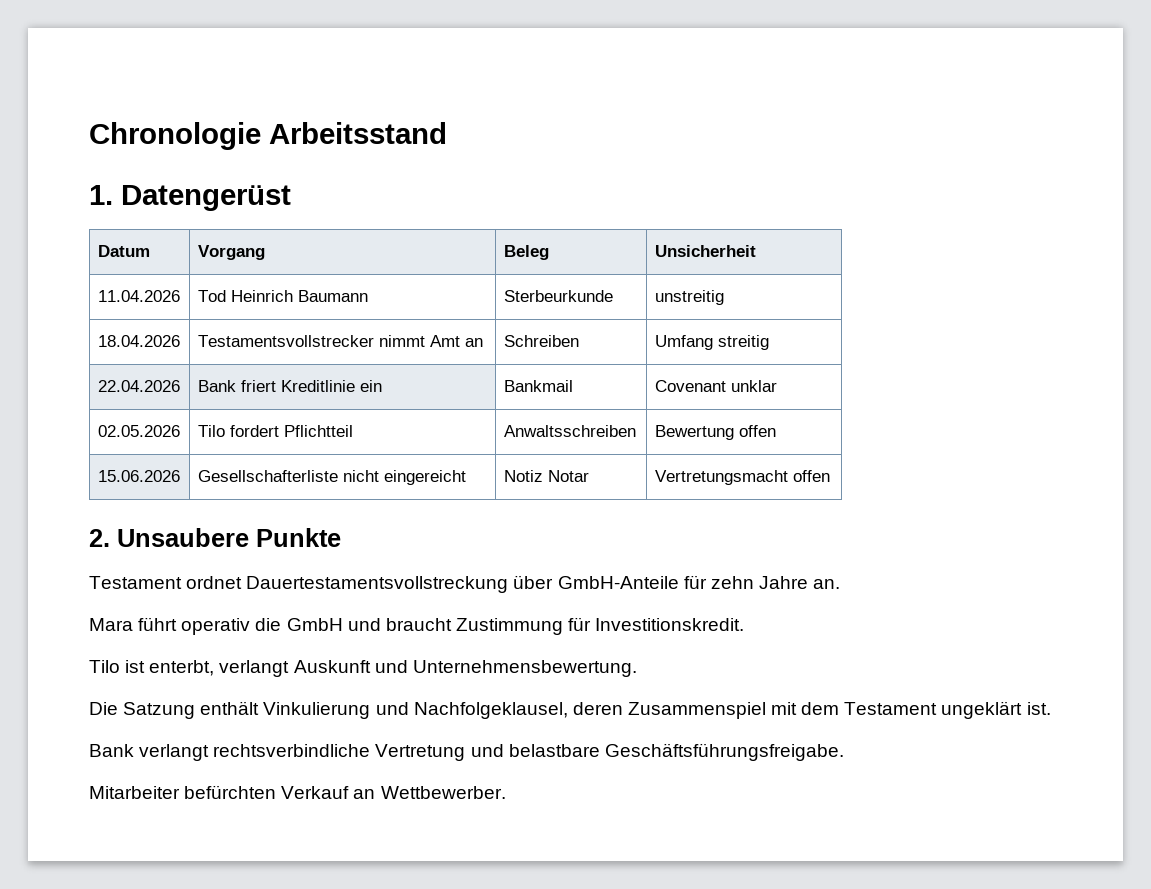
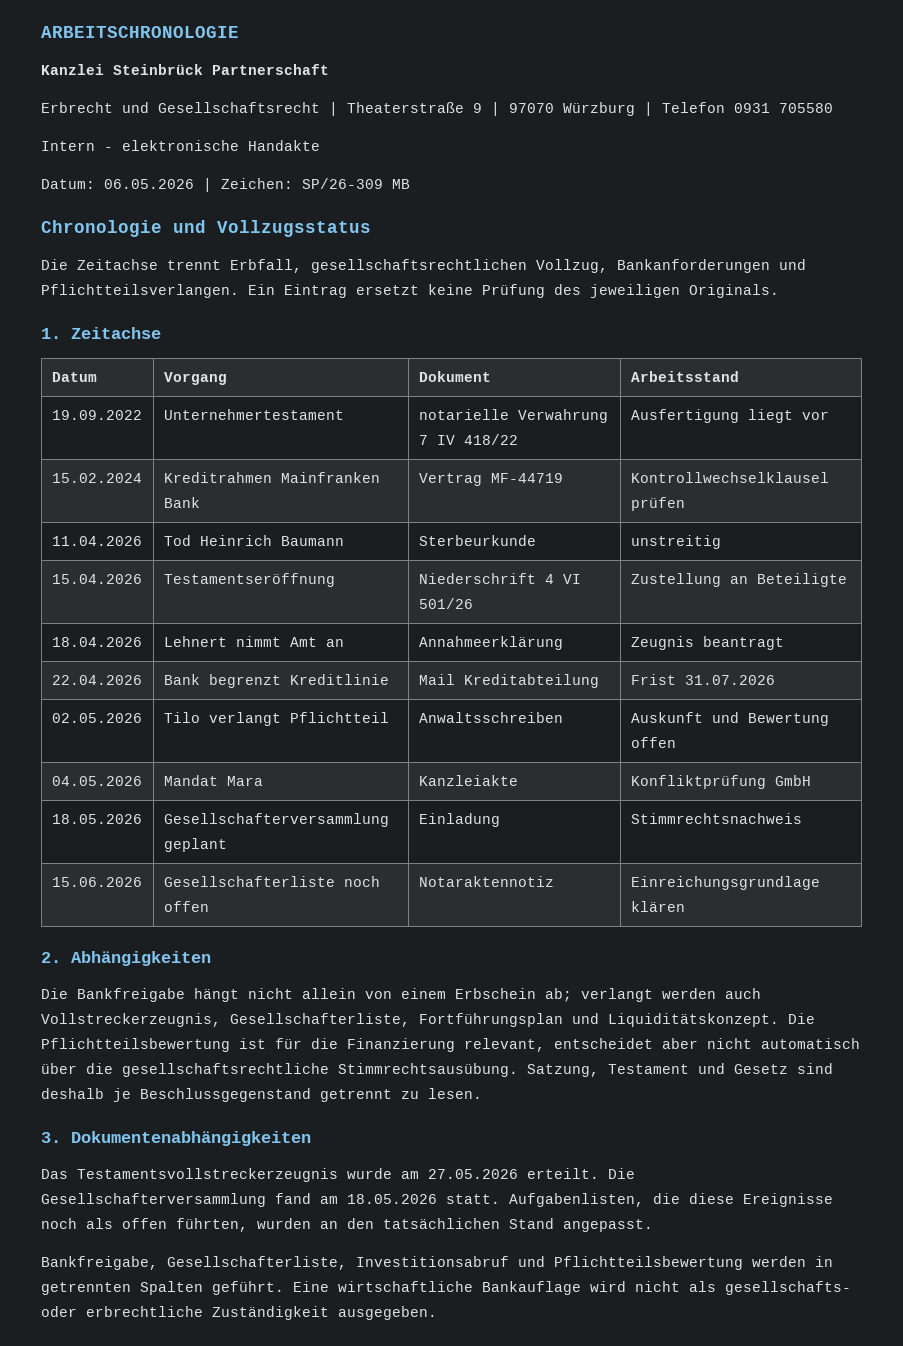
- Chronologie Arbeitsstand
+ ARBEITSCHRONOLOGIE
+ Kanzlei Steinbrück Partnerschaft
+ Erbrecht und Gesellschaftsrecht | Theaterstraße 9 | 97070 Würzburg | Telefon 0931 705580
+ Intern - elektronische Handakte
+ Datum: 06.05.2026 | Zeichen: SP/26-309 MB
+ Chronologie und Vollzugsstatus
+ Die Zeitachse trennt Erbfall, gesellschaftsrechtlichen Vollzug, Bankanforderungen und Pflichtteilsverlangen. Ein Eintrag ersetzt keine Prüfung des jeweiligen Originals.
- 1. Datengerüst
+ 1. Zeitachse
- Datum | Vorgang | Beleg | Unsicherheit
+ Datum | Vorgang | Dokument | Arbeitsstand
+ 19.09.2022 | Unternehmertestament | notarielle Verwahrung 7 IV 418/22 | Ausfertigung liegt vor
+ 15.02.2024 | Kreditrahmen Mainfranken Bank | Vertrag MF-44719 | Kontrollwechselklausel prüfen
+ 15.04.2026 | Testamentseröffnung | Niederschrift 4 VI 501/26 | Zustellung an Beteiligte
- 18.04.2026 | Testamentsvollstrecker nimmt Amt an | Schreiben | Umfang streitig
+ 18.04.2026 | Lehnert nimmt Amt an | Annahmeerklärung | Zeugnis beantragt
- 22.04.2026 | Bank friert Kreditlinie ein | Bankmail | Covenant unklar
+ 22.04.2026 | Bank begrenzt Kreditlinie | Mail Kreditabteilung | Frist 31.07.2026
- 02.05.2026 | Tilo fordert Pflichtteil | Anwaltsschreiben | Bewertung offen
+ 02.05.2026 | Tilo verlangt Pflichtteil | Anwaltsschreiben | Auskunft und Bewertung offen
- 15.06.2026 | Gesellschafterliste nicht eingereicht | Notiz Notar | Vertretungsmacht offen
- 2. Unsaubere Punkte
- Testament ordnet Dauertestamentsvollstreckung über GmbH-Anteile für zehn Jahre an.
- Mara führt operativ die GmbH und braucht Zustimmung für Investitionskredit.
- Tilo ist enterbt, verlangt Auskunft und Unternehmensbewertung.
- Die Satzung enthält Vinkulierung und Nachfolgeklausel, deren Zusammenspiel mit dem Testament ungeklärt ist.
- Bank verlangt rechtsverbindliche Vertretung und belastbare Geschäftsführungsfreigabe.
- Mitarbeiter befürchten Verkauf an Wettbewerber.
+ 04.05.2026 | Mandat Mara | Kanzleiakte | Konfliktprüfung GmbH
+ 18.05.2026 | Gesellschafterversammlung geplant | Einladung | Stimmrechtsnachweis
+ 15.06.2026 | Gesellschafterliste noch offen | Notaraktennotiz | Einreichungsgrundlage klären
+ 2. Abhängigkeiten
+ Die Bankfreigabe hängt nicht allein von einem Erbschein ab; verlangt werden auch Vollstreckerzeugnis, Gesellschafterliste, Fortführungsplan und Liquiditätskonzept. Die Pflichtteilsbewertung ist für die Finanzierung relevant, entscheidet aber nicht automatisch über die gesellschaftsrechtliche Stimmrechtsausübung. Satzung, Testament und Gesetz sind deshalb je Beschlussgegenstand getrennt zu lesen.
+ 3. Dokumentenabhängigkeiten
+ Das Testamentsvollstreckerzeugnis wurde am 27.05.2026 erteilt. Die Gesellschafterversammlung fand am 18.05.2026 statt. Aufgabenlisten, die diese Ereignisse noch als offen führten, wurden an den tatsächlichen Stand angepasst.
+ Bankfreigabe, Gesellschafterliste, Investitionsabruf und Pflichtteilsbewertung werden in getrennten Spalten geführt. Eine wirtschaftliche Bankauflage wird nicht als gesellschafts- oder erbrechtliche Zuständigkeit ausgegeben.

